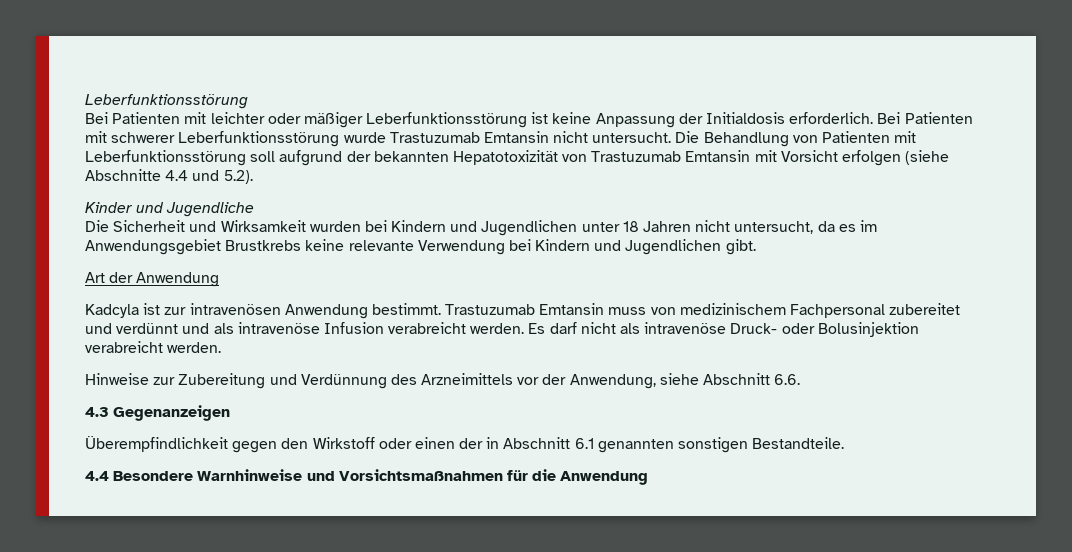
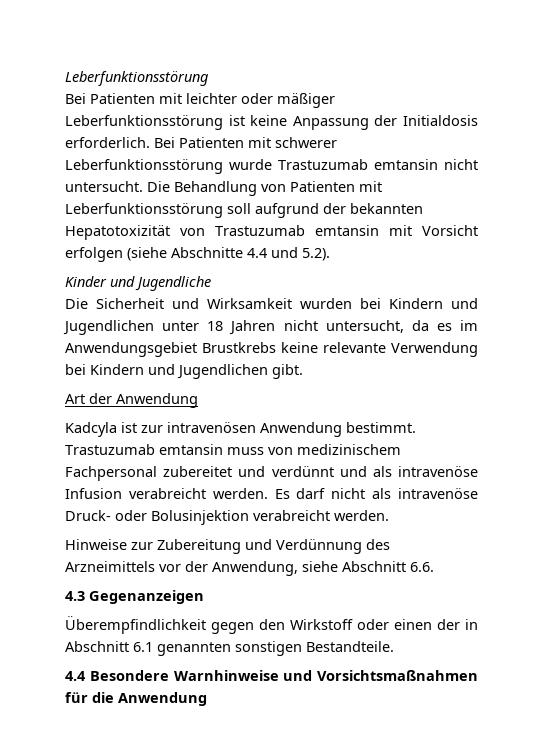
- Bei Patienten mit schwerer Leberfunktionsstörung wurde Trastuzumab Emtansin nicht untersucht.
+ Bei Patienten mit schwerer Leberfunktionsstörung wurde Trastuzumab emtansin nicht untersucht.
- Die Behandlung von Patienten mit Leberfunktionsstörung soll aufgrund der bekannten Hepatotoxizität von Trastuzumab Emtansin mit Vorsicht erfolgen (siehe Abschnitte 4.4 und 5.2).
+ Die Behandlung von Patienten mit Leberfunktionsstörung soll aufgrund der bekannten Hepatotoxizität von Trastuzumab emtansin mit Vorsicht erfolgen (siehe Abschnitte 4.4 und 5.2).
- Trastuzumab Emtansin muss von medizinischem Fachpersonal zubereitet und verdünnt und als intravenöse Infusion verabreicht werden.
+ Trastuzumab emtansin muss von medizinischem Fachpersonal zubereitet und verdünnt und als intravenöse Infusion verabreicht werden.

